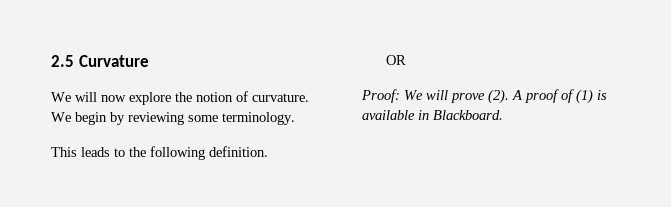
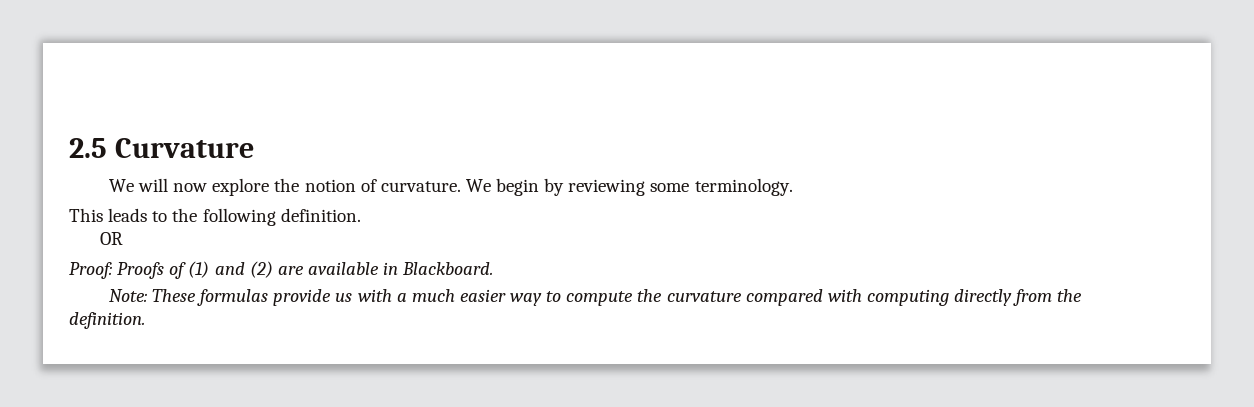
- Proof: We will prove (2). A proof of (1) is available in Blackboard.
+ Proof: Proofs of (1) and (2) are available in Blackboard.
+ Note: These formulas provide us with a much easier way to compute the curvature compared with computing directly from the definition.

